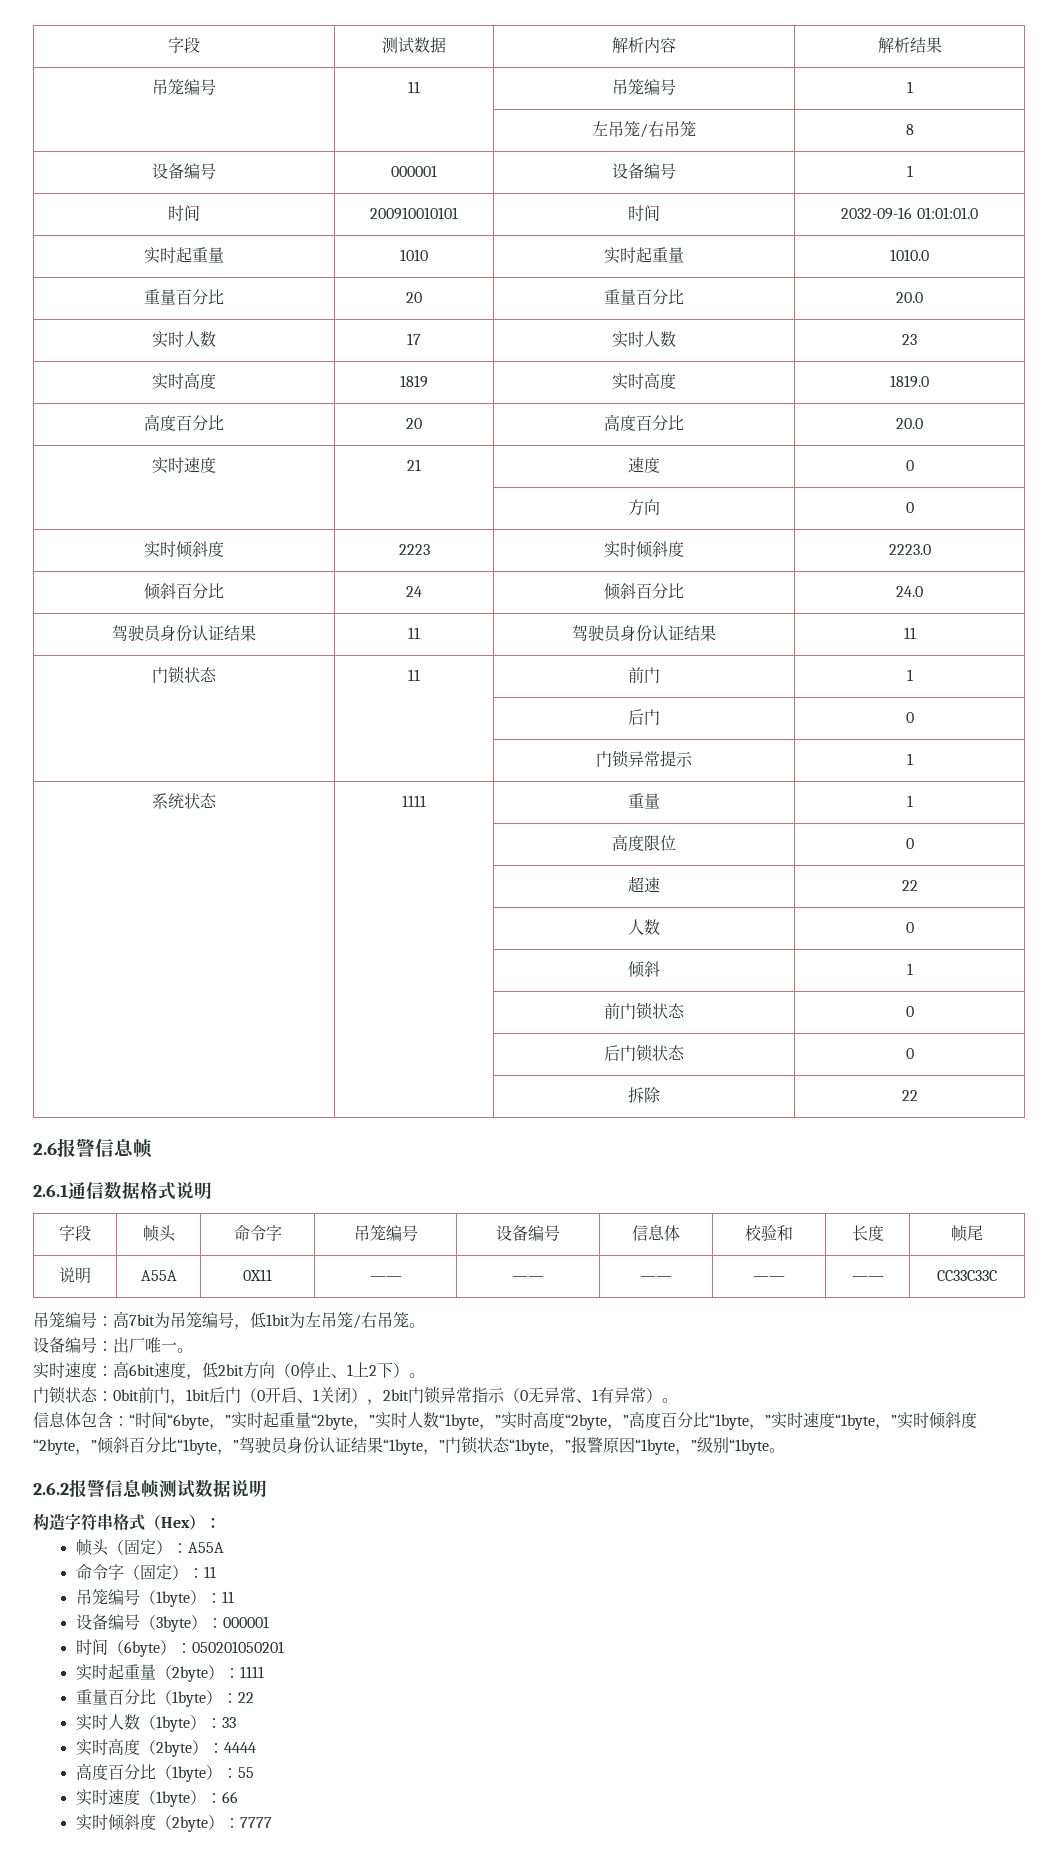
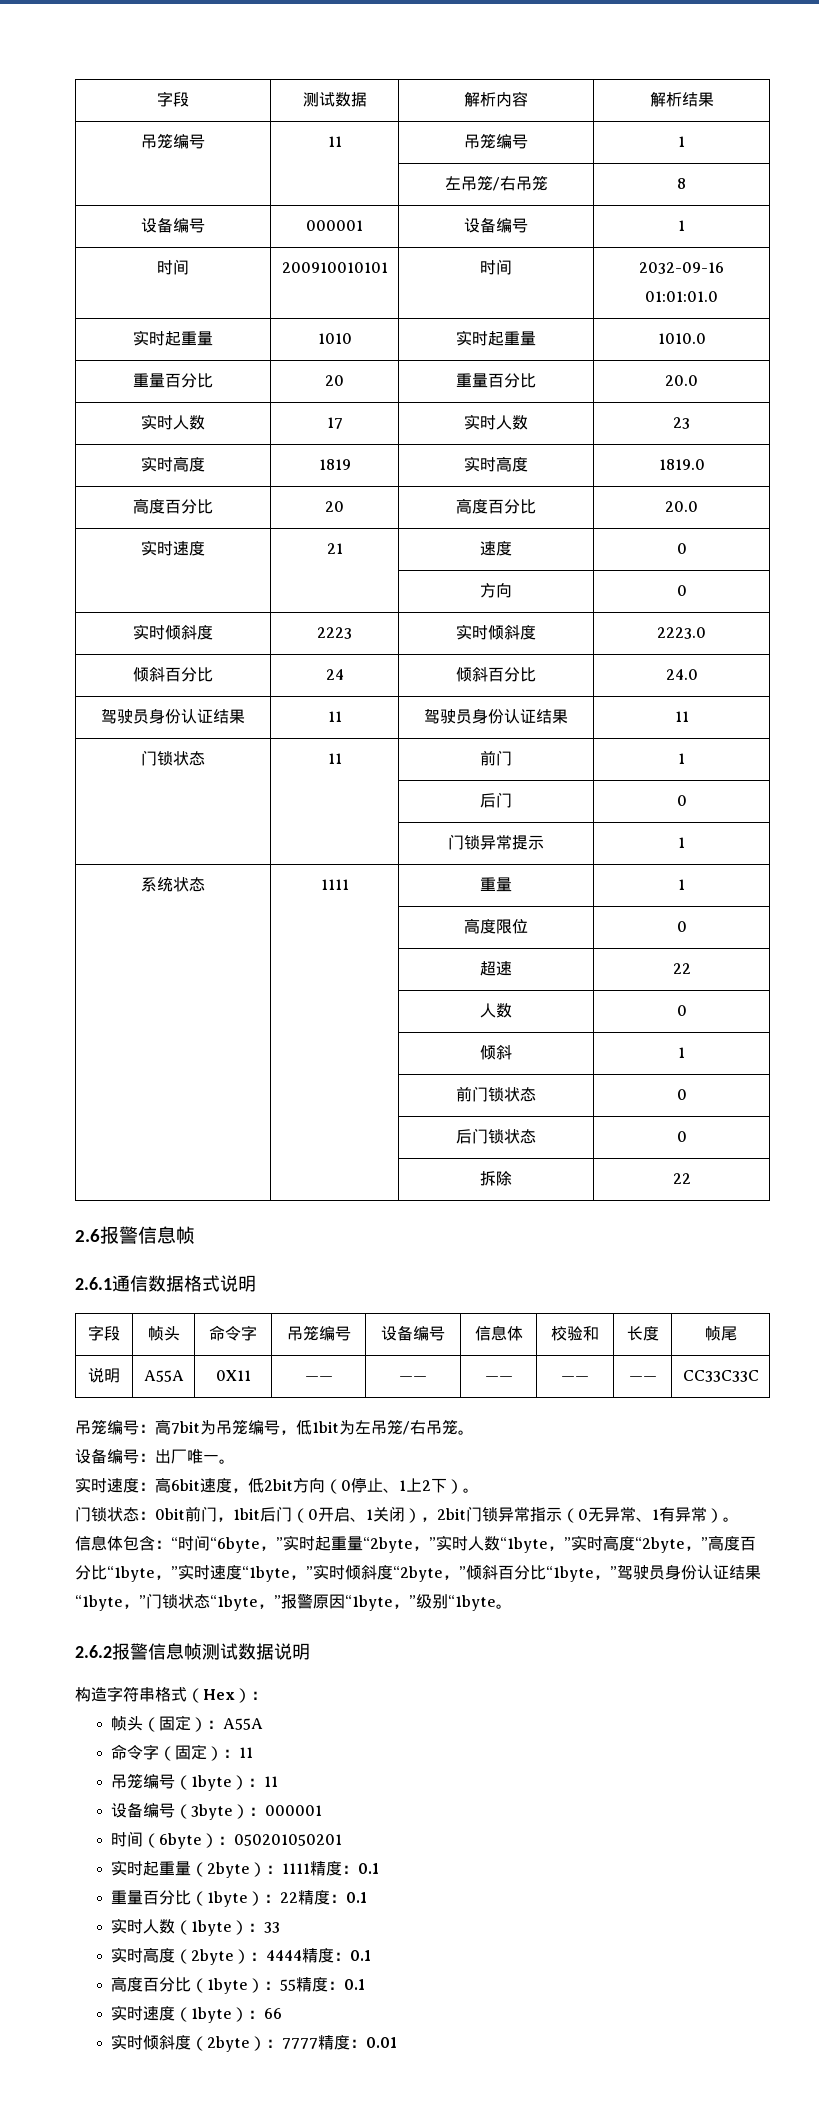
- 实时起重量（2byte）：1111
+ 实时起重量（2byte）：1111精度：0.1
- 重量百分比（1byte）：22
+ 重量百分比（1byte）：22精度：0.1
- 实时高度（2byte）：4444
+ 实时高度（2byte）：4444精度：0.1
- 高度百分比（1byte）：55
+ 高度百分比（1byte）：55精度：0.1
- 实时倾斜度（2byte）：7777
+ 实时倾斜度（2byte）：7777精度：0.01

